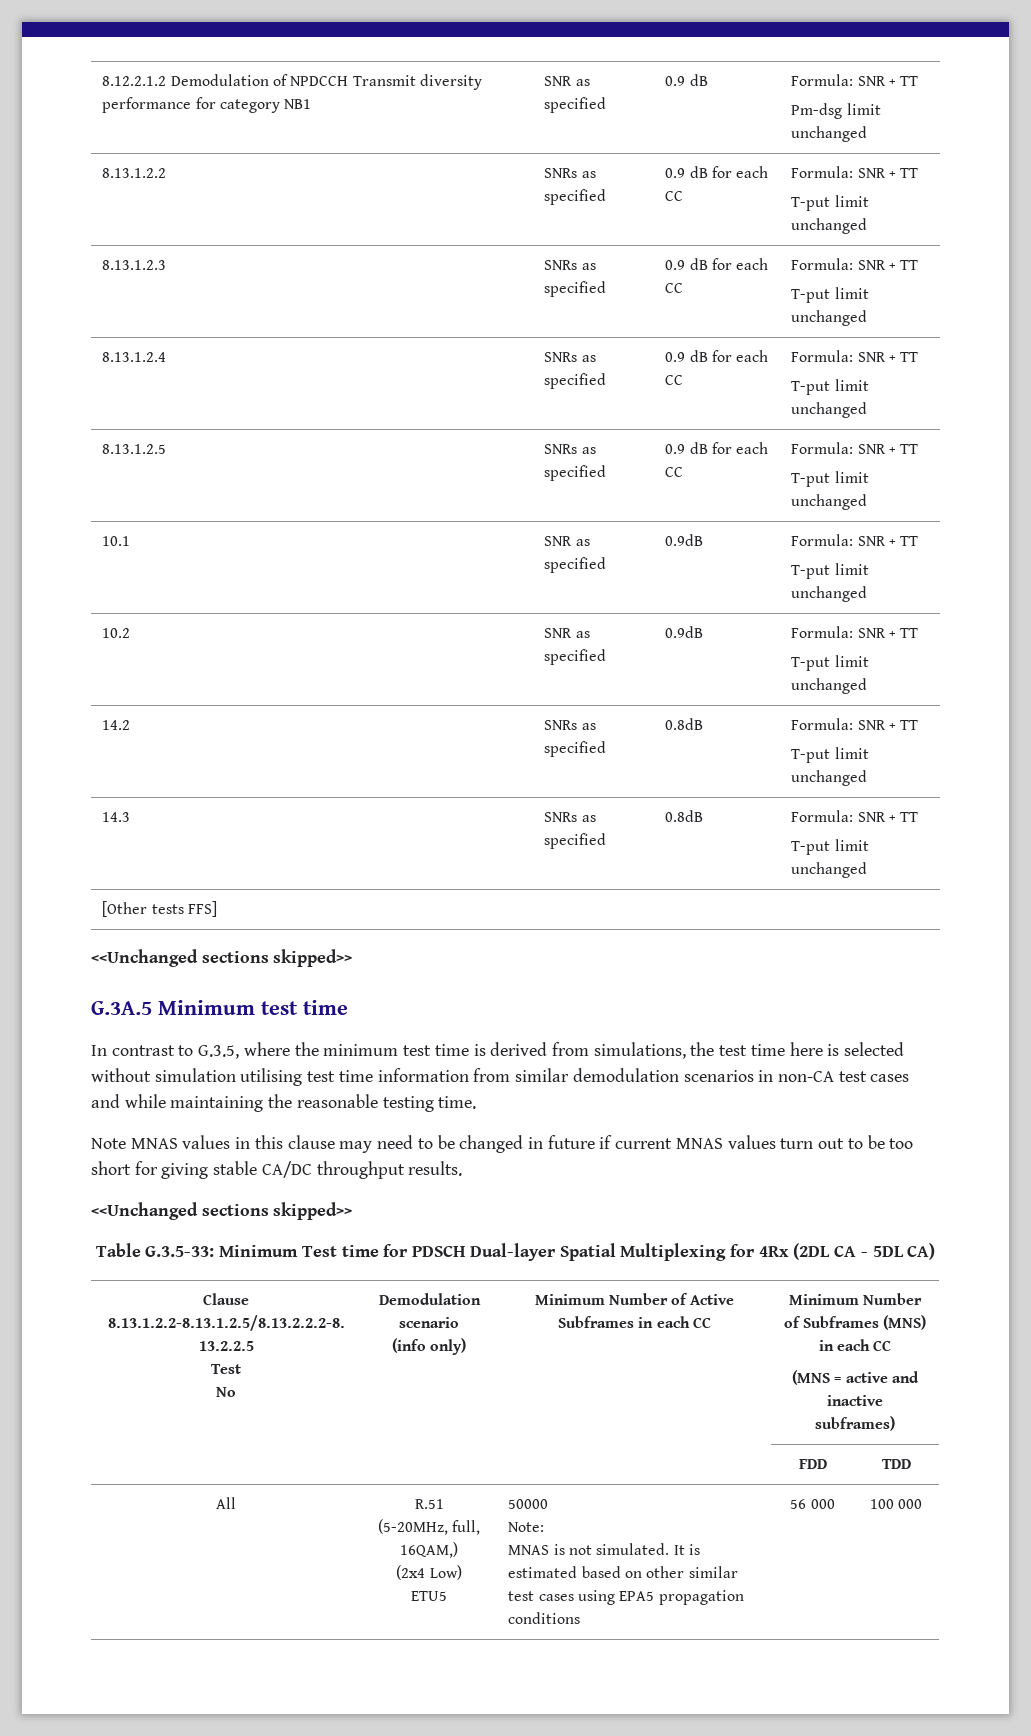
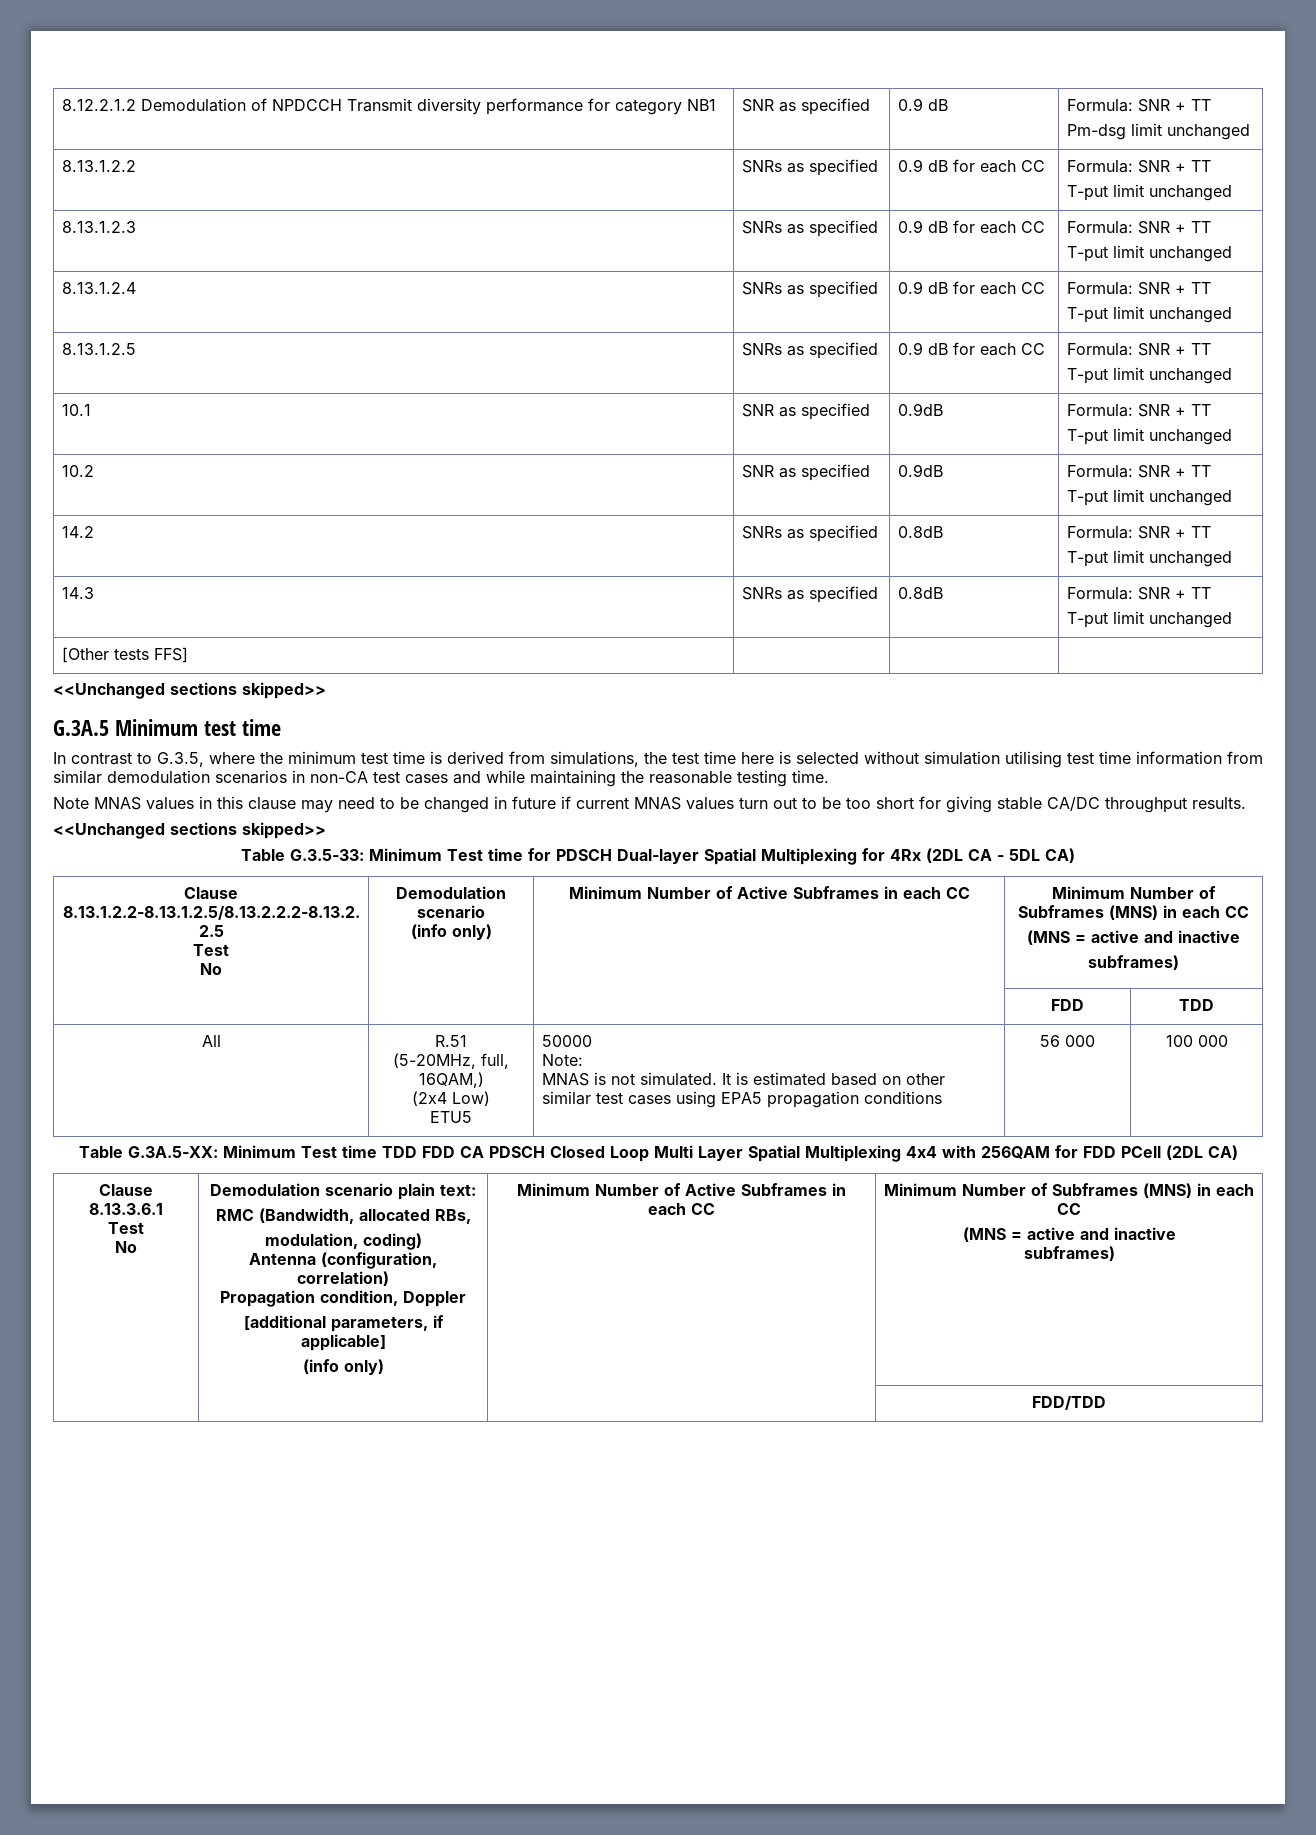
+ Table G.3A.5-XX: Minimum Test time TDD FDD CA PDSCH Closed Loop Multi Layer Spatial Multiplexing 4x4 with 256QAM for FDD PCell (2DL CA)
+ Clause 8.13.3.6.1
+ Test
+ No | Demodulation scenario plain text:
+ RMC (Bandwidth, allocated RBs,
+ modulation, coding)
+ Antenna (configuration, correlation)
+ Propagation condition, Doppler
+ [additional parameters, if applicable]
+ (info only) | Minimum Number of Active Subframes in each CC | Minimum Number of Subframes (MNS) in each CC
+ (MNS = active and inactive
+ subframes)
+ | | | FDD/TDD

